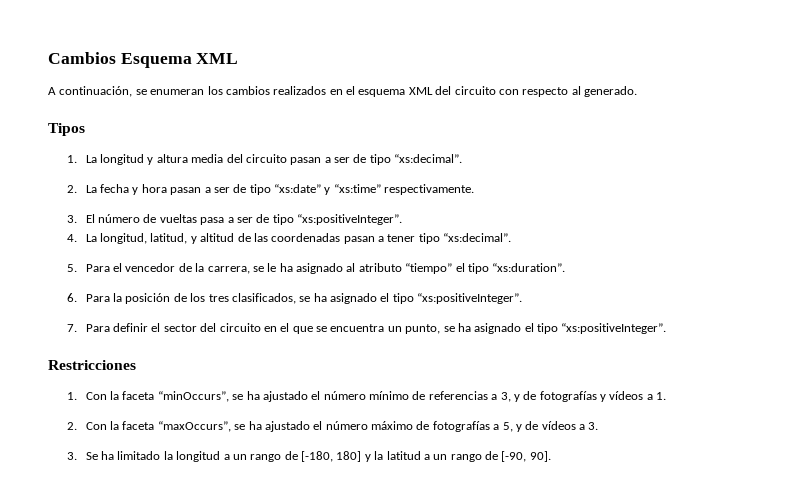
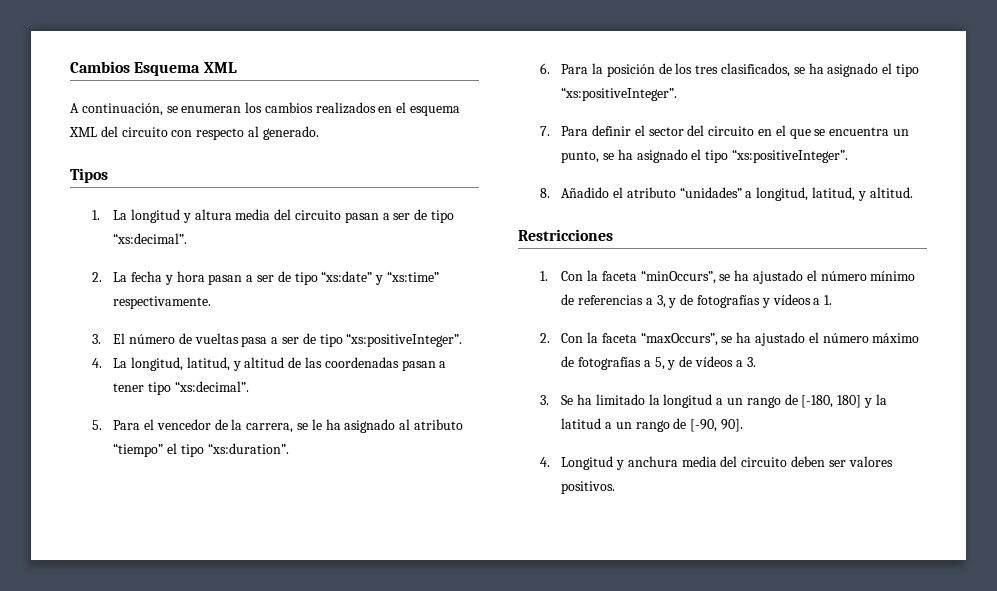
+ 8. Añadido el atributo “unidades” a longitud, latitud, y altitud.
+ 4. Longitud y anchura media del circuito deben ser valores positivos.

